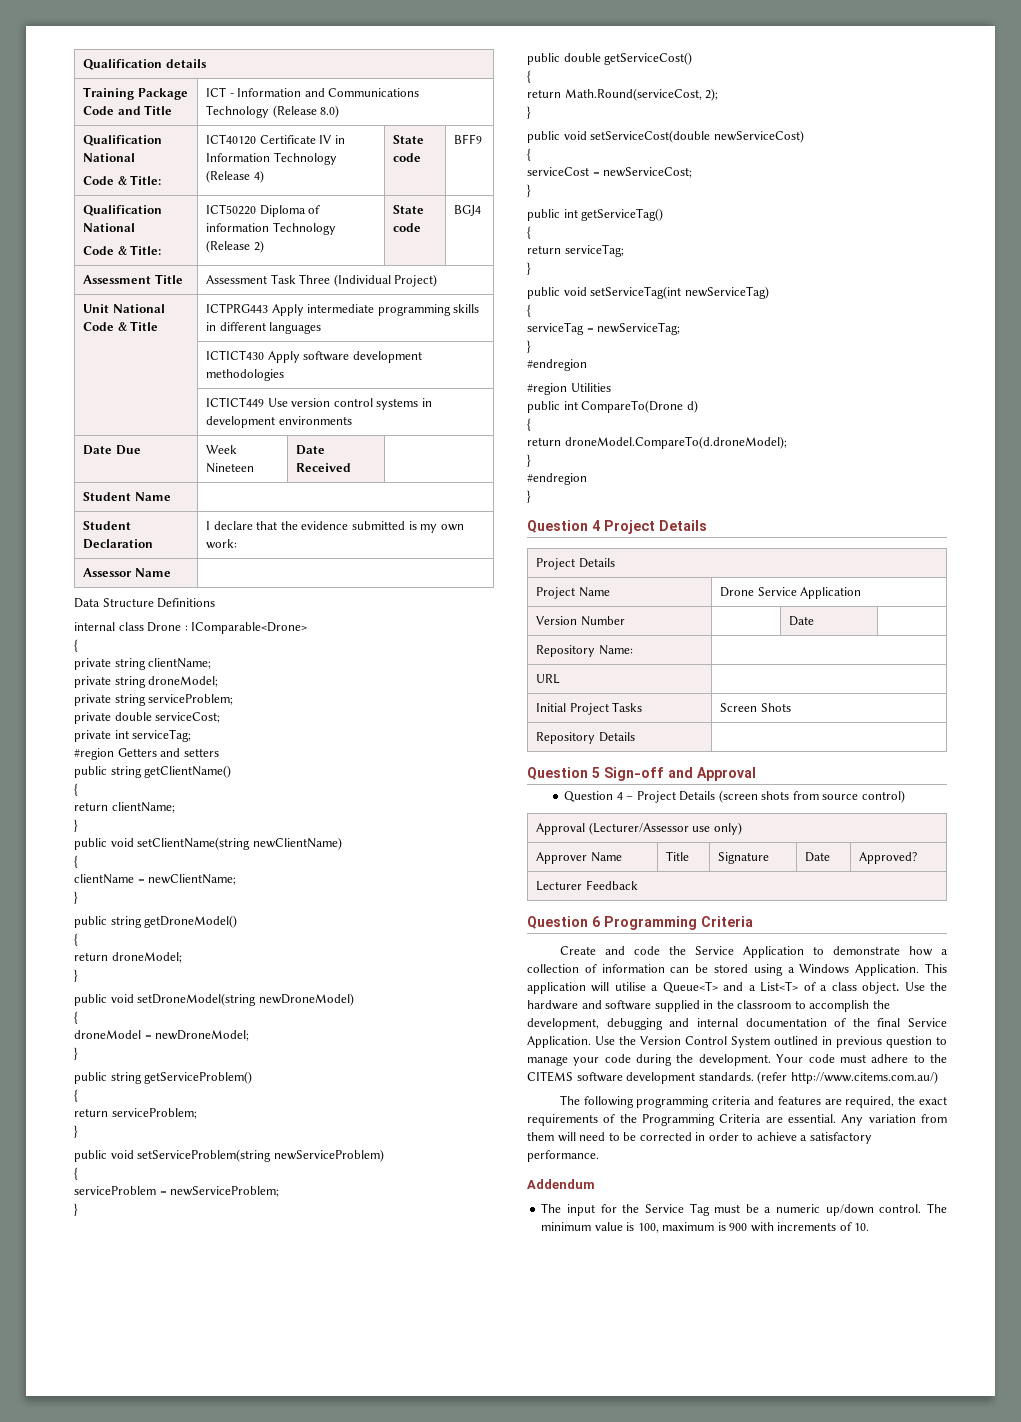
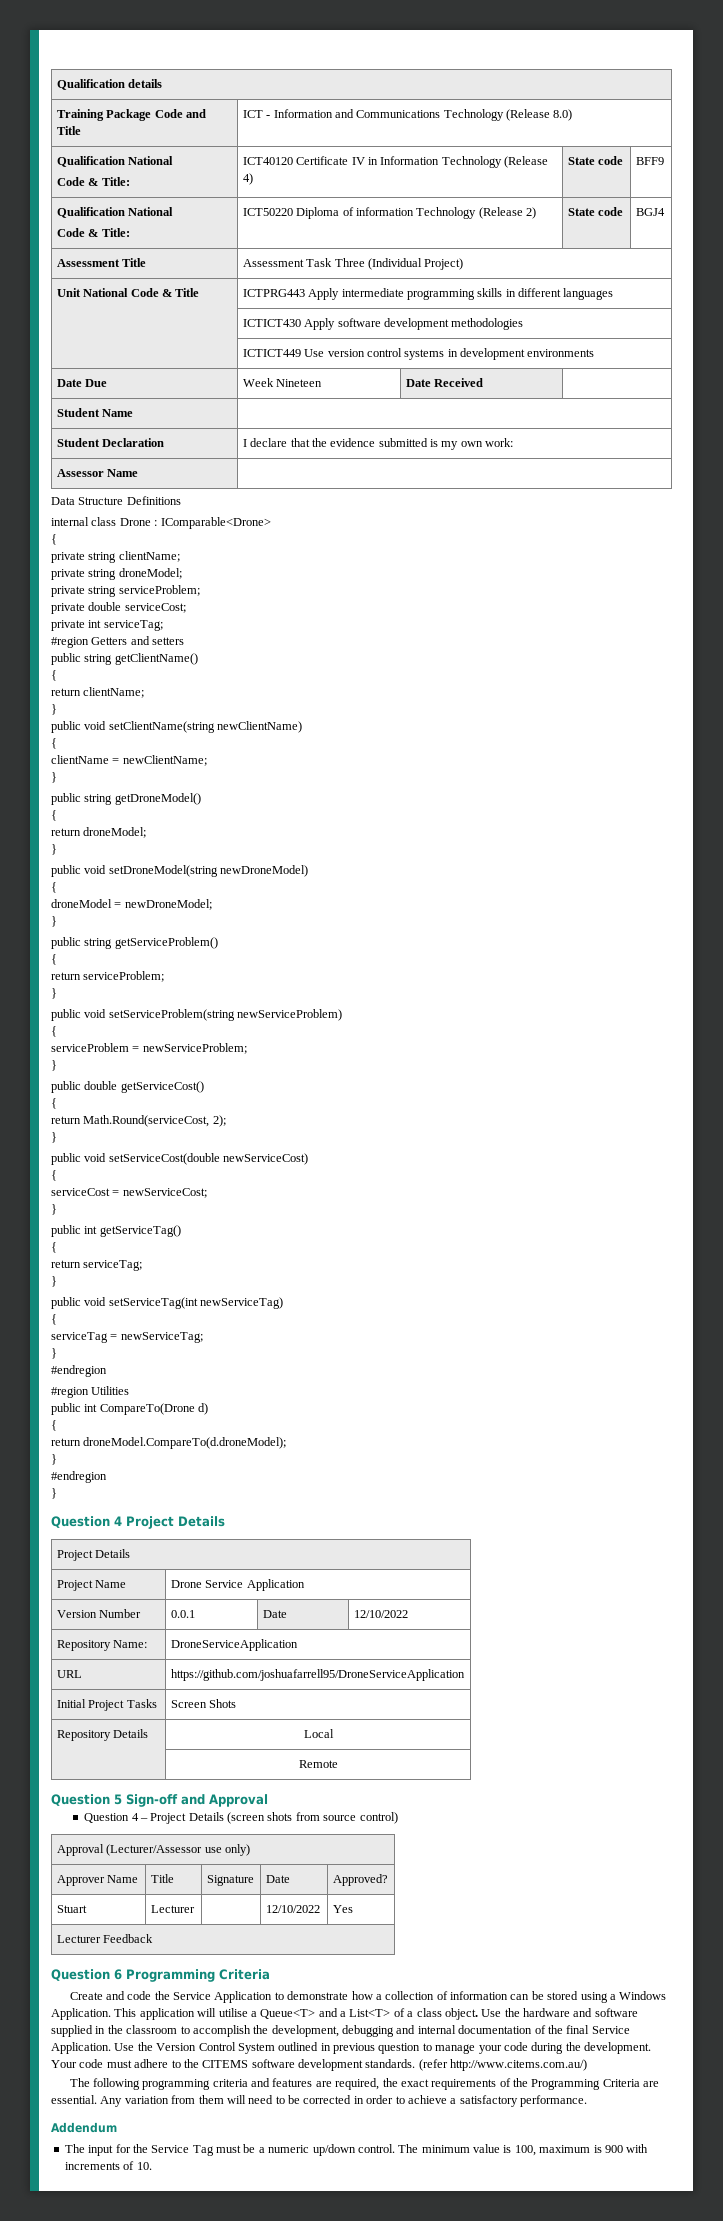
- Version Number | | Date |
+ Version Number | 0.0.1 | Date | 12/10/2022
- Repository Name: |
+ Repository Name: | DroneServiceApplication
- URL |
+ URL | https://github.com/joshuafarrell95/DroneServiceApplication
- Repository Details |
+ Repository Details | Local
+ | Remote
+ Stuart | Lecturer | | 12/10/2022 | Yes

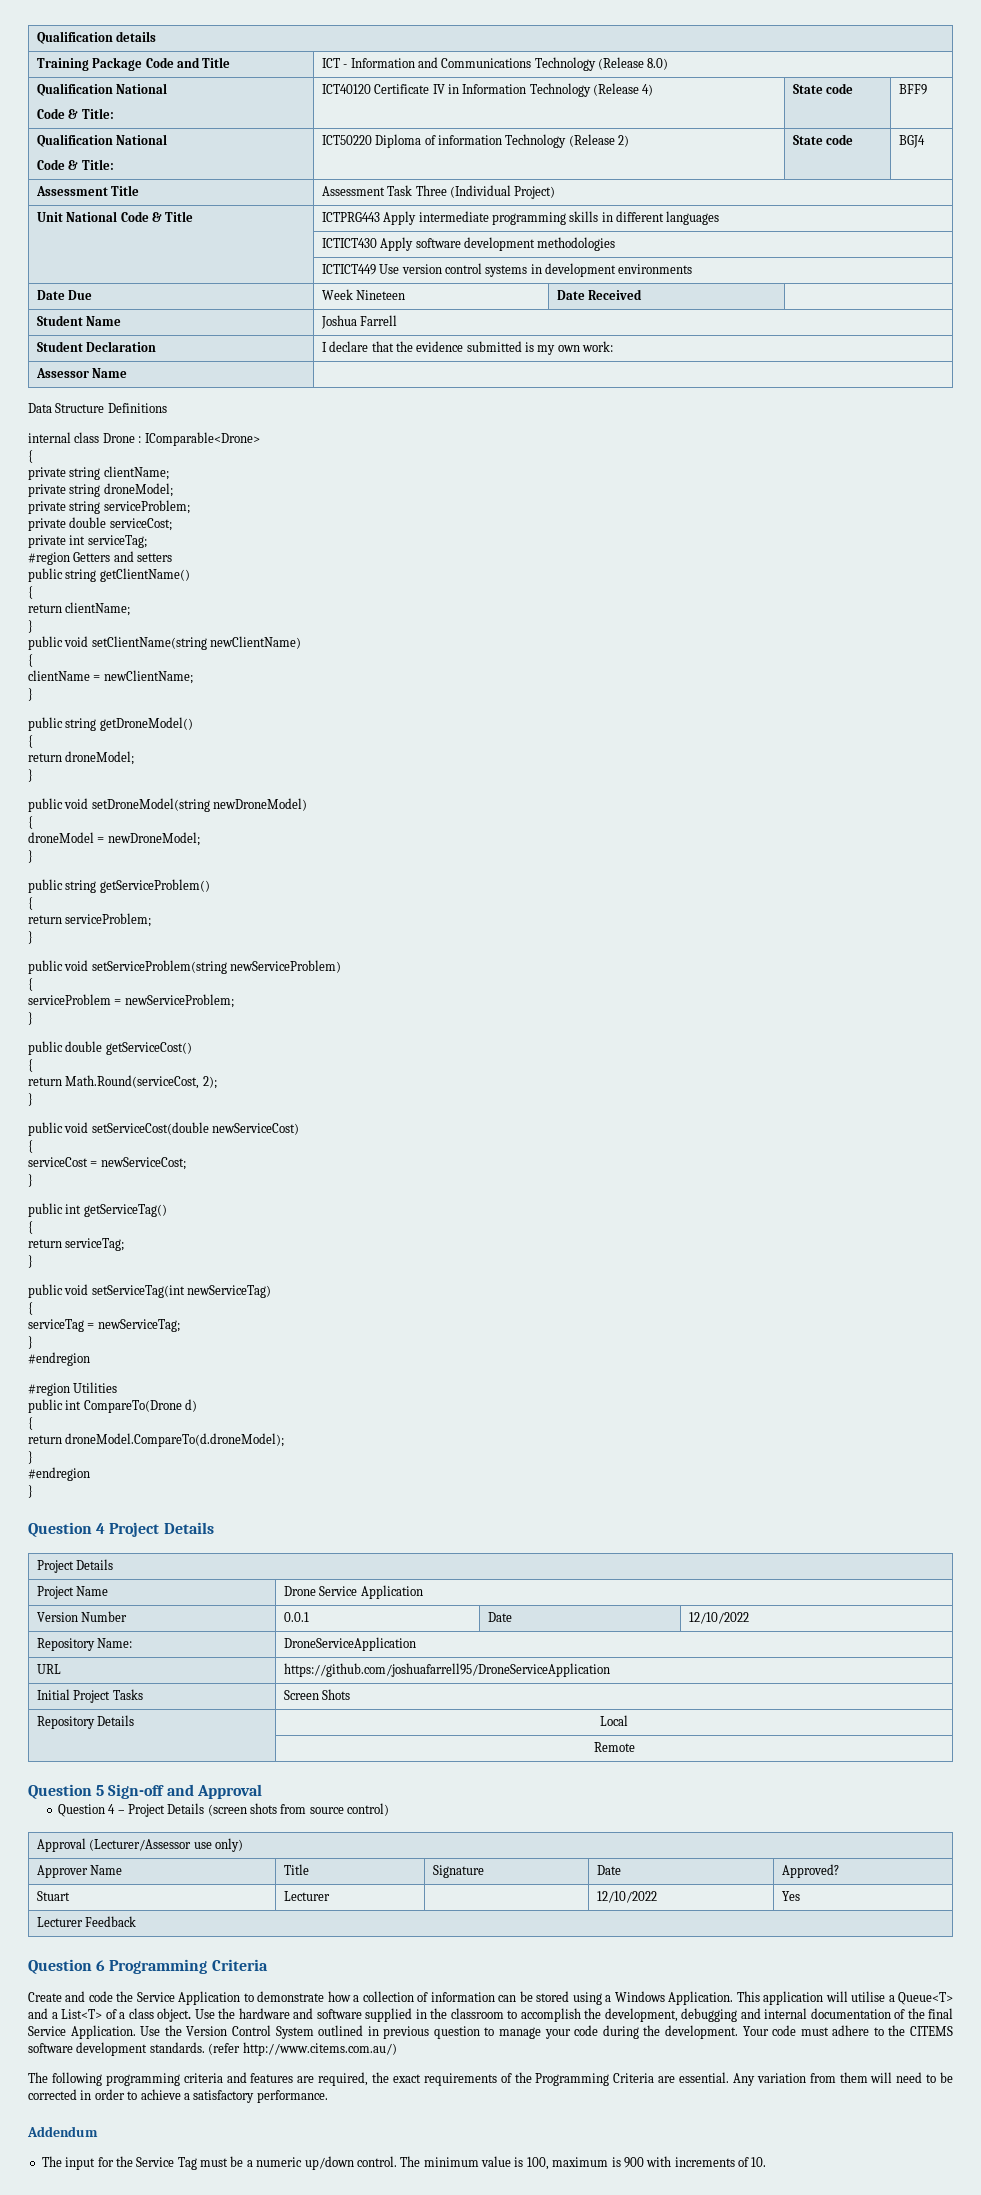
- Student Name |
+ Student Name | Joshua Farrell

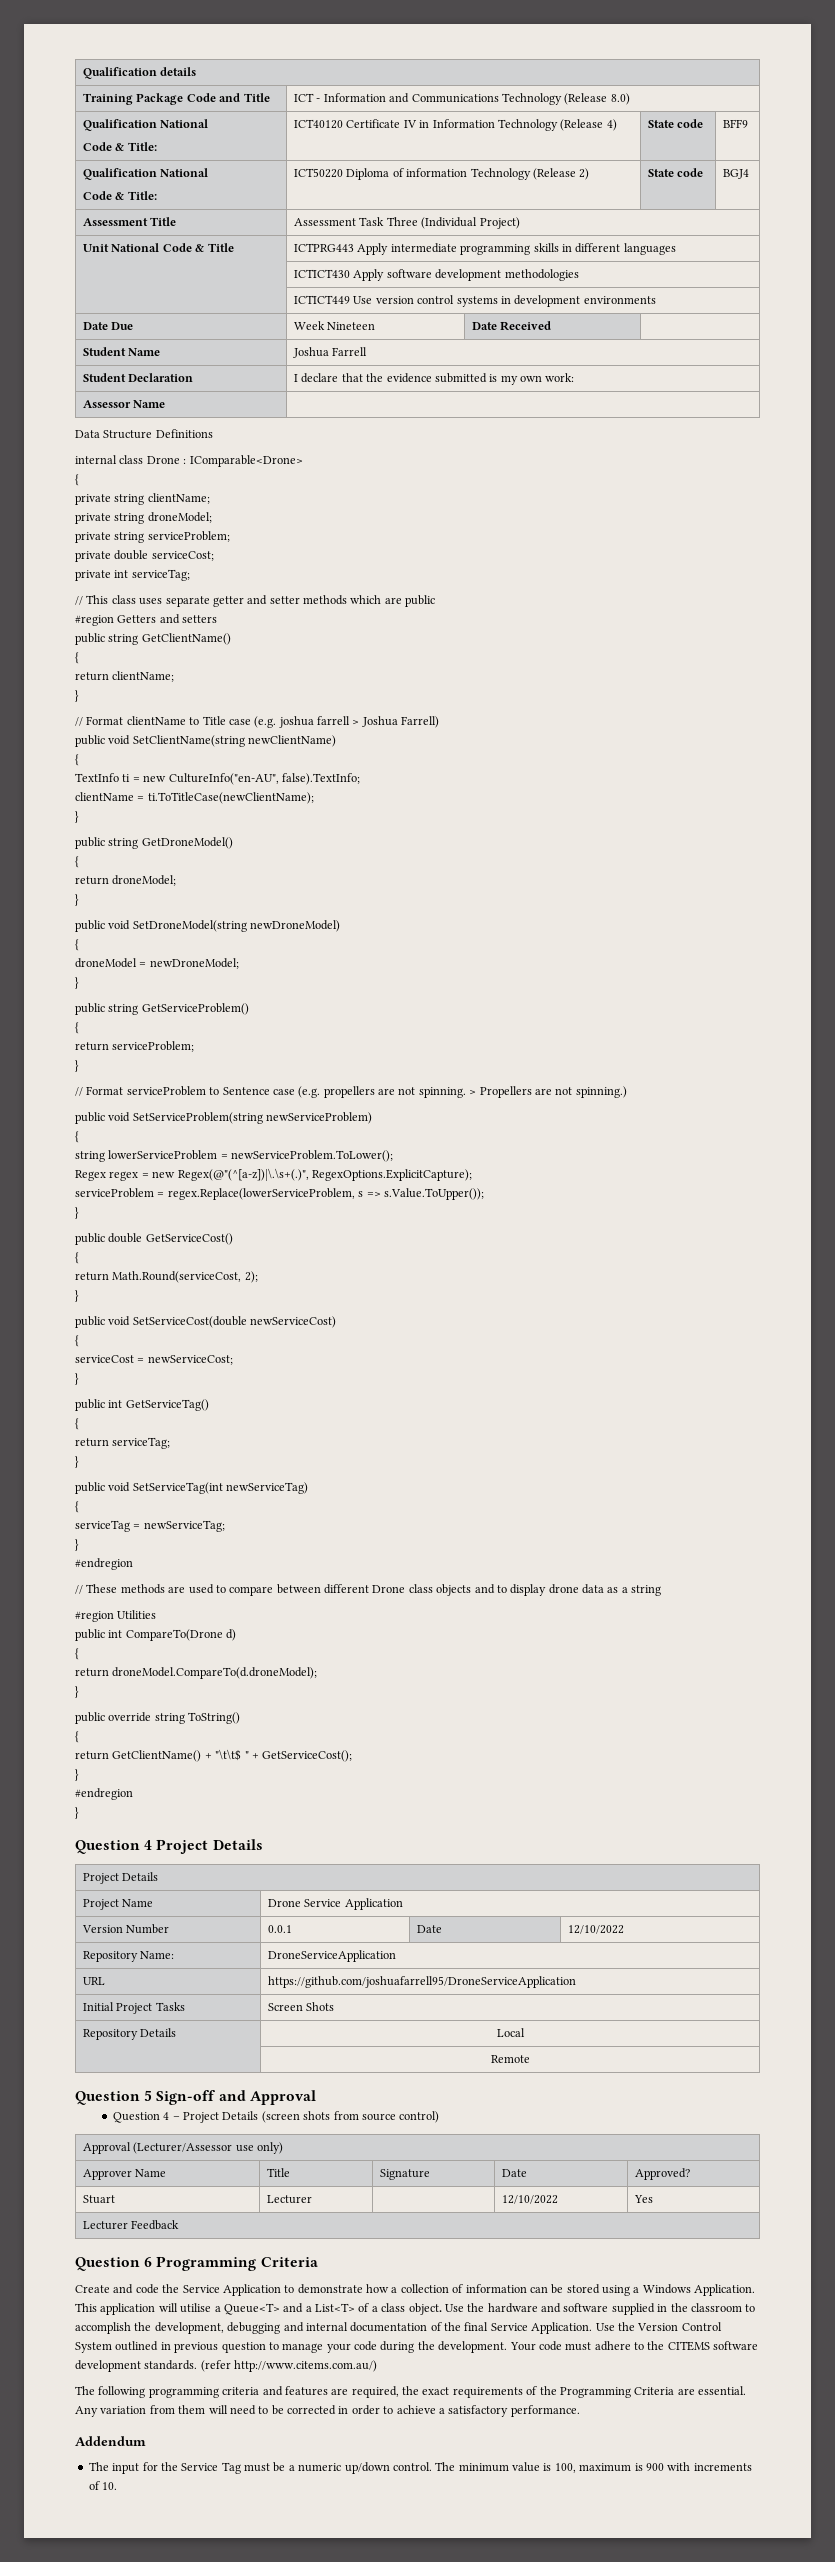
+ // This class uses separate getter and setter methods which are public
- public string getClientName()
+ public string GetClientName()
- public void setClientName(string newClientName)
+ // Format clientName to Title case (e.g. joshua farrell > Joshua Farrell)
+ public void SetClientName(string newClientName)
+ TextInfo ti = new CultureInfo("en-AU", false).TextInfo;
- clientName = newClientName;
+ clientName = ti.ToTitleCase(newClientName);
  }
- public string getDroneModel()
+ public string GetDroneModel()
- public void setDroneModel(string newDroneModel)
+ public void SetDroneModel(string newDroneModel)
- public string getServiceProblem()
+ public string GetServiceProblem()
- public void setServiceProblem(string newServiceProblem)
+ // Format serviceProblem to Sentence case (e.g. propellers are not spinning. > Propellers are not spinning.)
+ public void SetServiceProblem(string newServiceProblem)
- serviceProblem = newServiceProblem;
+ string lowerServiceProblem = newServiceProblem.ToLower();
+ Regex regex = new Regex(@"(^[a-z])|\.\s+(.)", RegexOptions.ExplicitCapture);
+ serviceProblem = regex.Replace(lowerServiceProblem, s => s.Value.ToUpper());
- public double getServiceCost()
+ public double GetServiceCost()
- public void setServiceCost(double newServiceCost)
+ public void SetServiceCost(double newServiceCost)
- public int getServiceTag()
+ public int GetServiceTag()
- public void setServiceTag(int newServiceTag)
+ public void SetServiceTag(int newServiceTag)
+ // These methods are used to compare between different Drone class objects and to display drone data as a string
+ public override string ToString()
+ {
+ return GetClientName() + "\t\t$ " + GetServiceCost();
+ }

